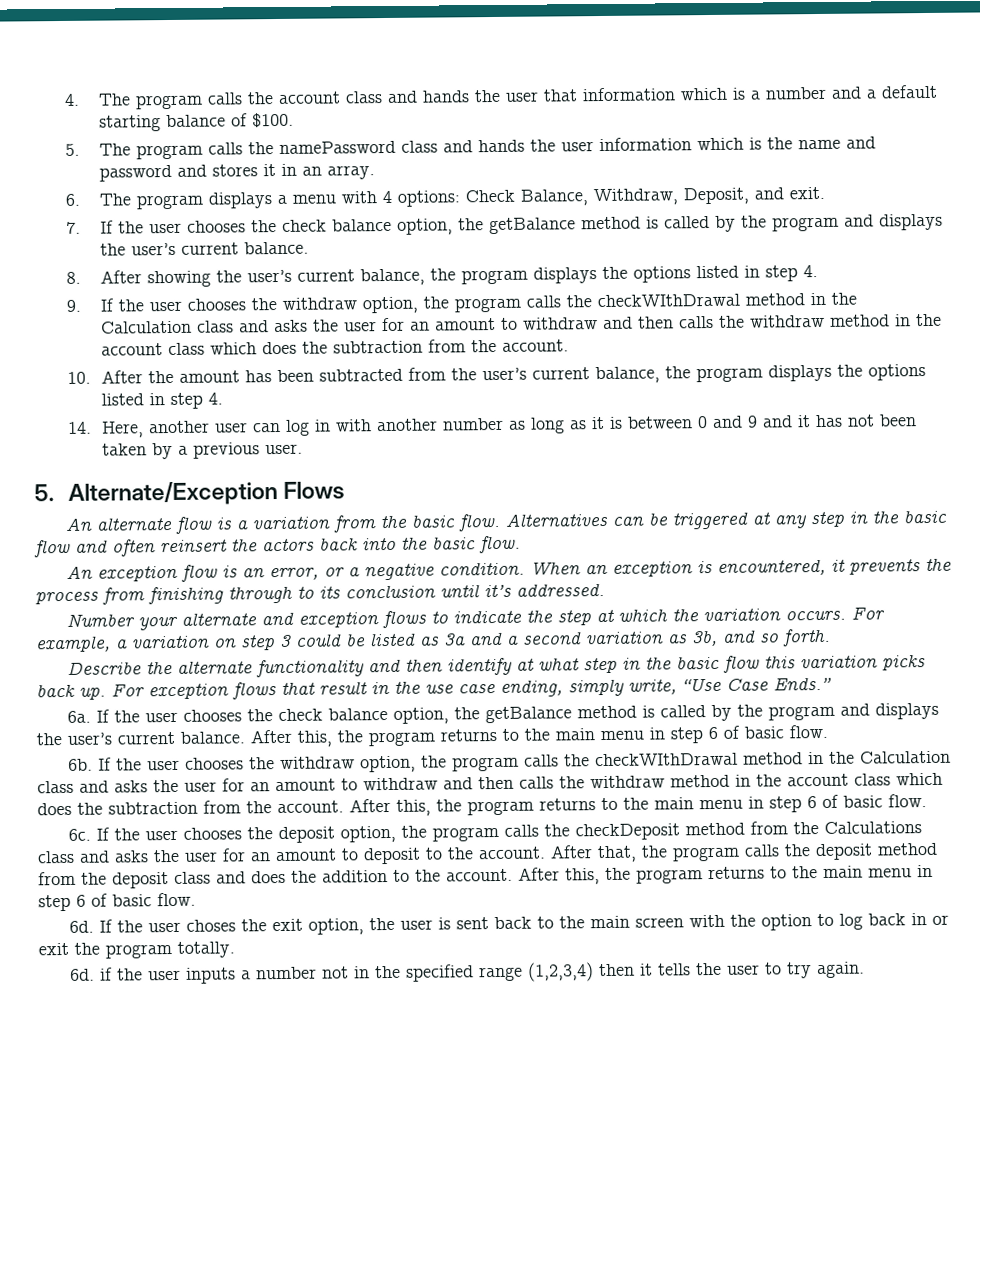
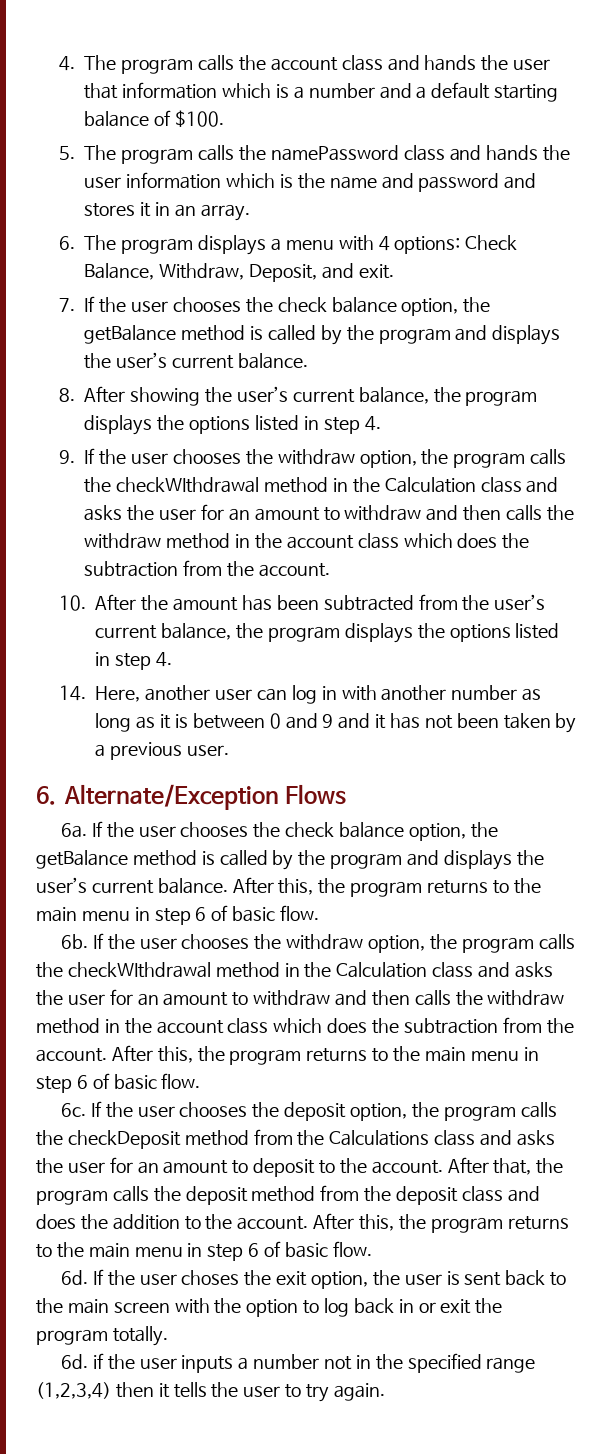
- 9. If the user chooses the withdraw option, the program calls the checkWIthDrawal method in the Calculation class and asks the user for an amount to withdraw and then calls the withdraw method in the account class which does the subtraction from the account.
+ 9. If the user chooses the withdraw option, the program calls the checkWIthdrawal method in the Calculation class and asks the user for an amount to withdraw and then calls the withdraw method in the account class which does the subtraction from the account.
- 5. Alternate/Exception Flows
+ 6. Alternate/Exception Flows
- An alternate flow is a variation from the basic flow. Alternatives can be triggered at any step in the basic flow and often reinsert the actors back into the basic flow.
- An exception flow is an error, or a negative condition. When an exception is encountered, it prevents the process from finishing through to its conclusion until it’s addressed.
- Number your alternate and exception flows to indicate the step at which the variation occurs. For example, a variation on step 3 could be listed as 3a and a second variation as 3b, and so forth.
- Describe the alternate functionality and then identify at what step in the basic flow this variation picks back up. For exception flows that result in the use case ending, simply write, “Use Case Ends.”
- 6b. If the user chooses the withdraw option, the program calls the checkWIthDrawal method in the Calculation class and asks the user for an amount to withdraw and then calls the withdraw method in the account class which does the subtraction from the account.
+ 6b. If the user chooses the withdraw option, the program calls the checkWIthdrawal method in the Calculation class and asks the user for an amount to withdraw and then calls the withdraw method in the account class which does the subtraction from the account.

